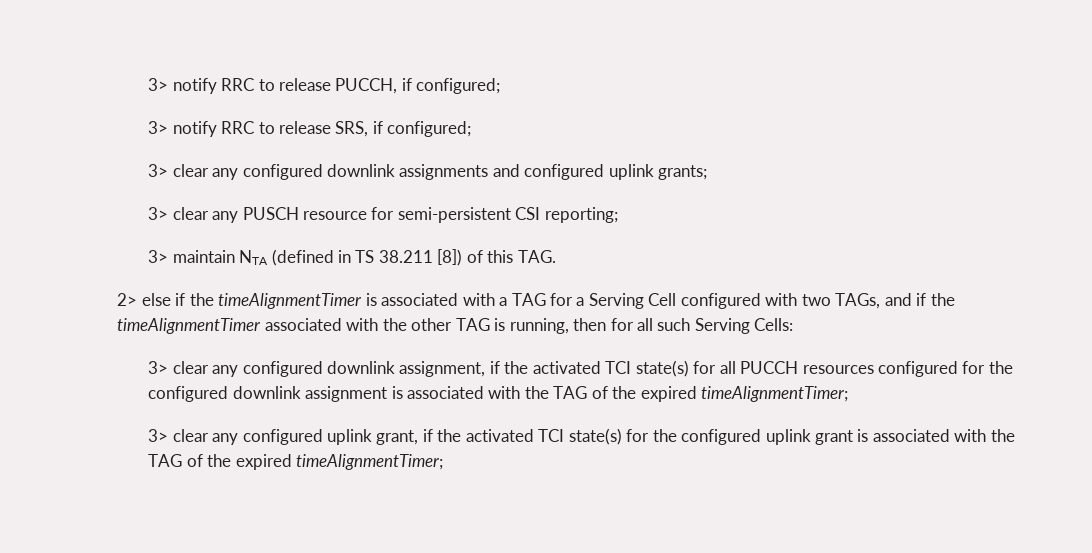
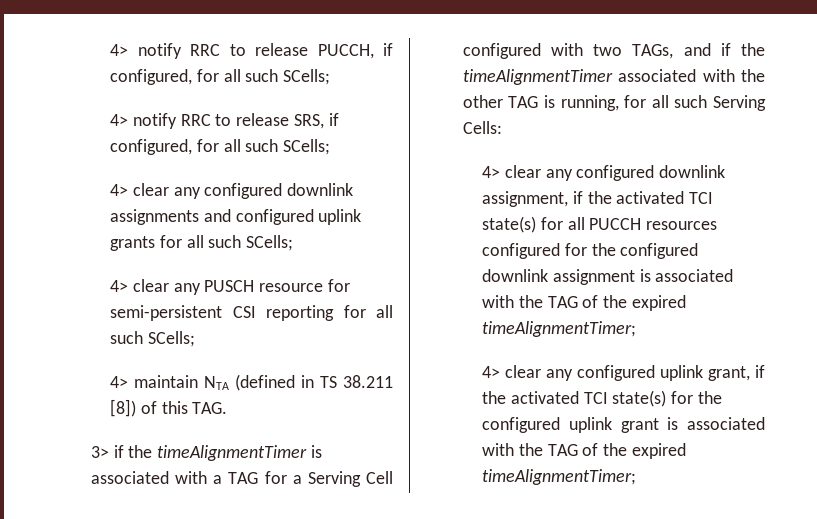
- 3> notify RRC to release PUCCH, if configured;
- 3> notify RRC to release SRS, if configured;
- 3> clear any configured downlink assignments and configured uplink grants;
- 3> clear any PUSCH resource for semi-persistent CSI reporting;
- 3> maintain NTA (defined in TS 38.211 [8]) of this TAG.
+ 4> notify RRC to release PUCCH, if configured, for all such SCells;
+ 4> notify RRC to release SRS, if configured, for all such SCells;
+ 4> clear any configured downlink assignments and configured uplink grants for all such SCells;
+ 4> clear any PUSCH resource for semi-persistent CSI reporting for all such SCells;
+ 4> maintain NTA (defined in TS 38.211 [8]) of this TAG.
- 2> else if the timeAlignmentTimer is associated with a TAG for a Serving Cell configured with two TAGs, and if the timeAlignmentTimer associated with the other TAG is running, then for all such Serving Cells:
+ 3> if the timeAlignmentTimer is associated with a TAG for a Serving Cell configured with two TAGs, and if the timeAlignmentTimer associated with the other TAG is running, for all such Serving Cells:
- 3> clear any configured downlink assignment, if the activated TCI state(s) for all PUCCH resources configured for the configured downlink assignment is associated with the TAG of the expired timeAlignmentTimer;
+ 4> clear any configured downlink assignment, if the activated TCI state(s) for all PUCCH resources configured for the configured downlink assignment is associated with the TAG of the expired timeAlignmentTimer;
- 3> clear any configured uplink grant, if the activated TCI state(s) for the configured uplink grant is associated with the TAG of the expired timeAlignmentTimer;
+ 4> clear any configured uplink grant, if the activated TCI state(s) for the configured uplink grant is associated with the TAG of the expired timeAlignmentTimer;

